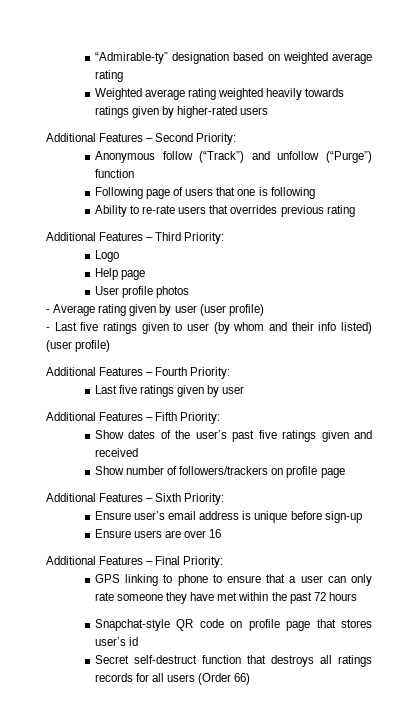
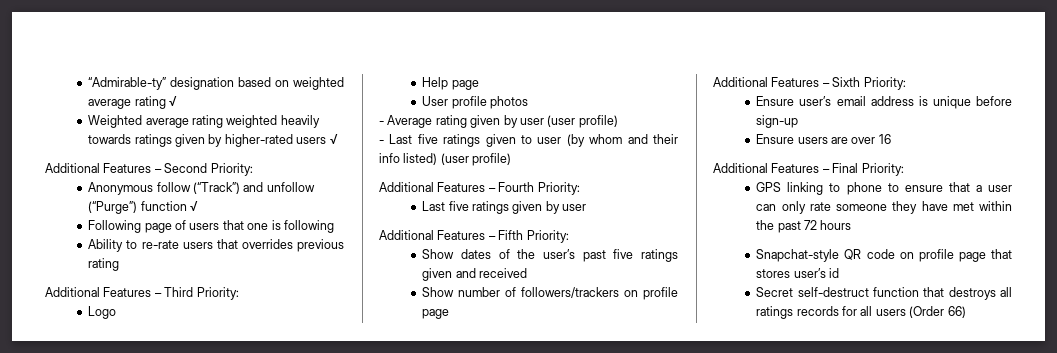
- “Admirable-ty” designation based on weighted average rating
+ “Admirable-ty” designation based on weighted average rating √
- Weighted average rating weighted heavily towards ratings given by higher-rated users
+ Weighted average rating weighted heavily towards ratings given by higher-rated users √
- Anonymous follow (“Track”) and unfollow (“Purge”) function
+ Anonymous follow (“Track”) and unfollow (“Purge”) function √

